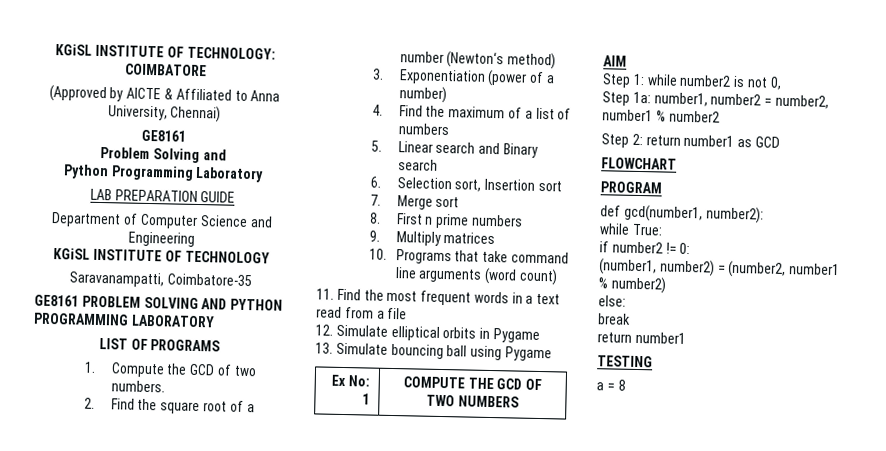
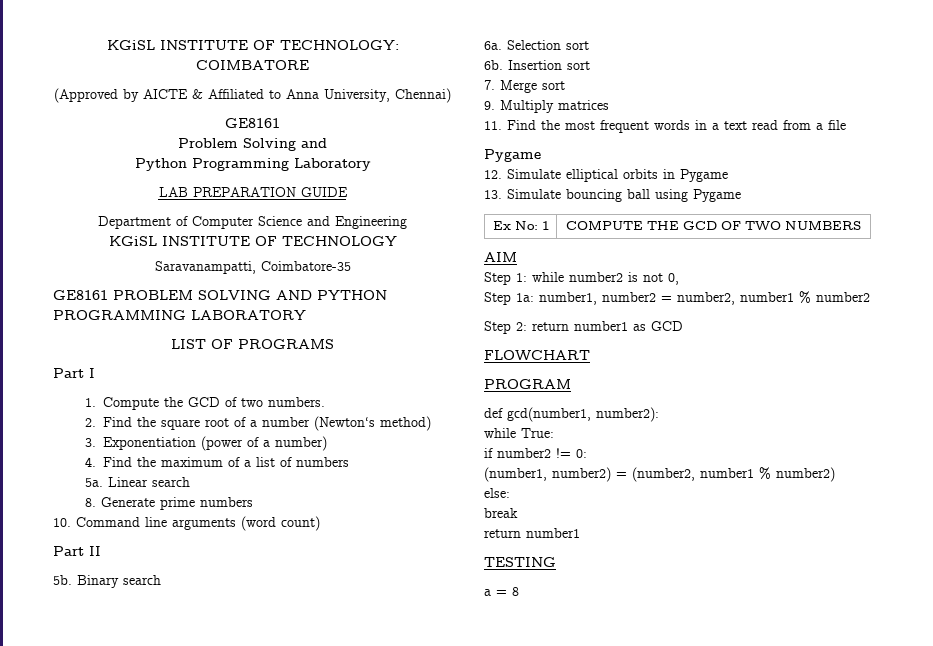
+ Part I
- 5. Linear search and Binary search
- 6. Selection sort, Insertion sort
+ 5a. Linear search
+ 8. Generate prime numbers
+ 10. Command line arguments (word count)
+ Part II
+ 5b. Binary search
+ 6a. Selection sort
+ 6b. Insertion sort
  7. Merge sort
- 8. First n prime numbers
  9. Multiply matrices
- 10. Programs that take command line arguments (word count)
  11. Find the most frequent words in a text read from a file
+ Pygame

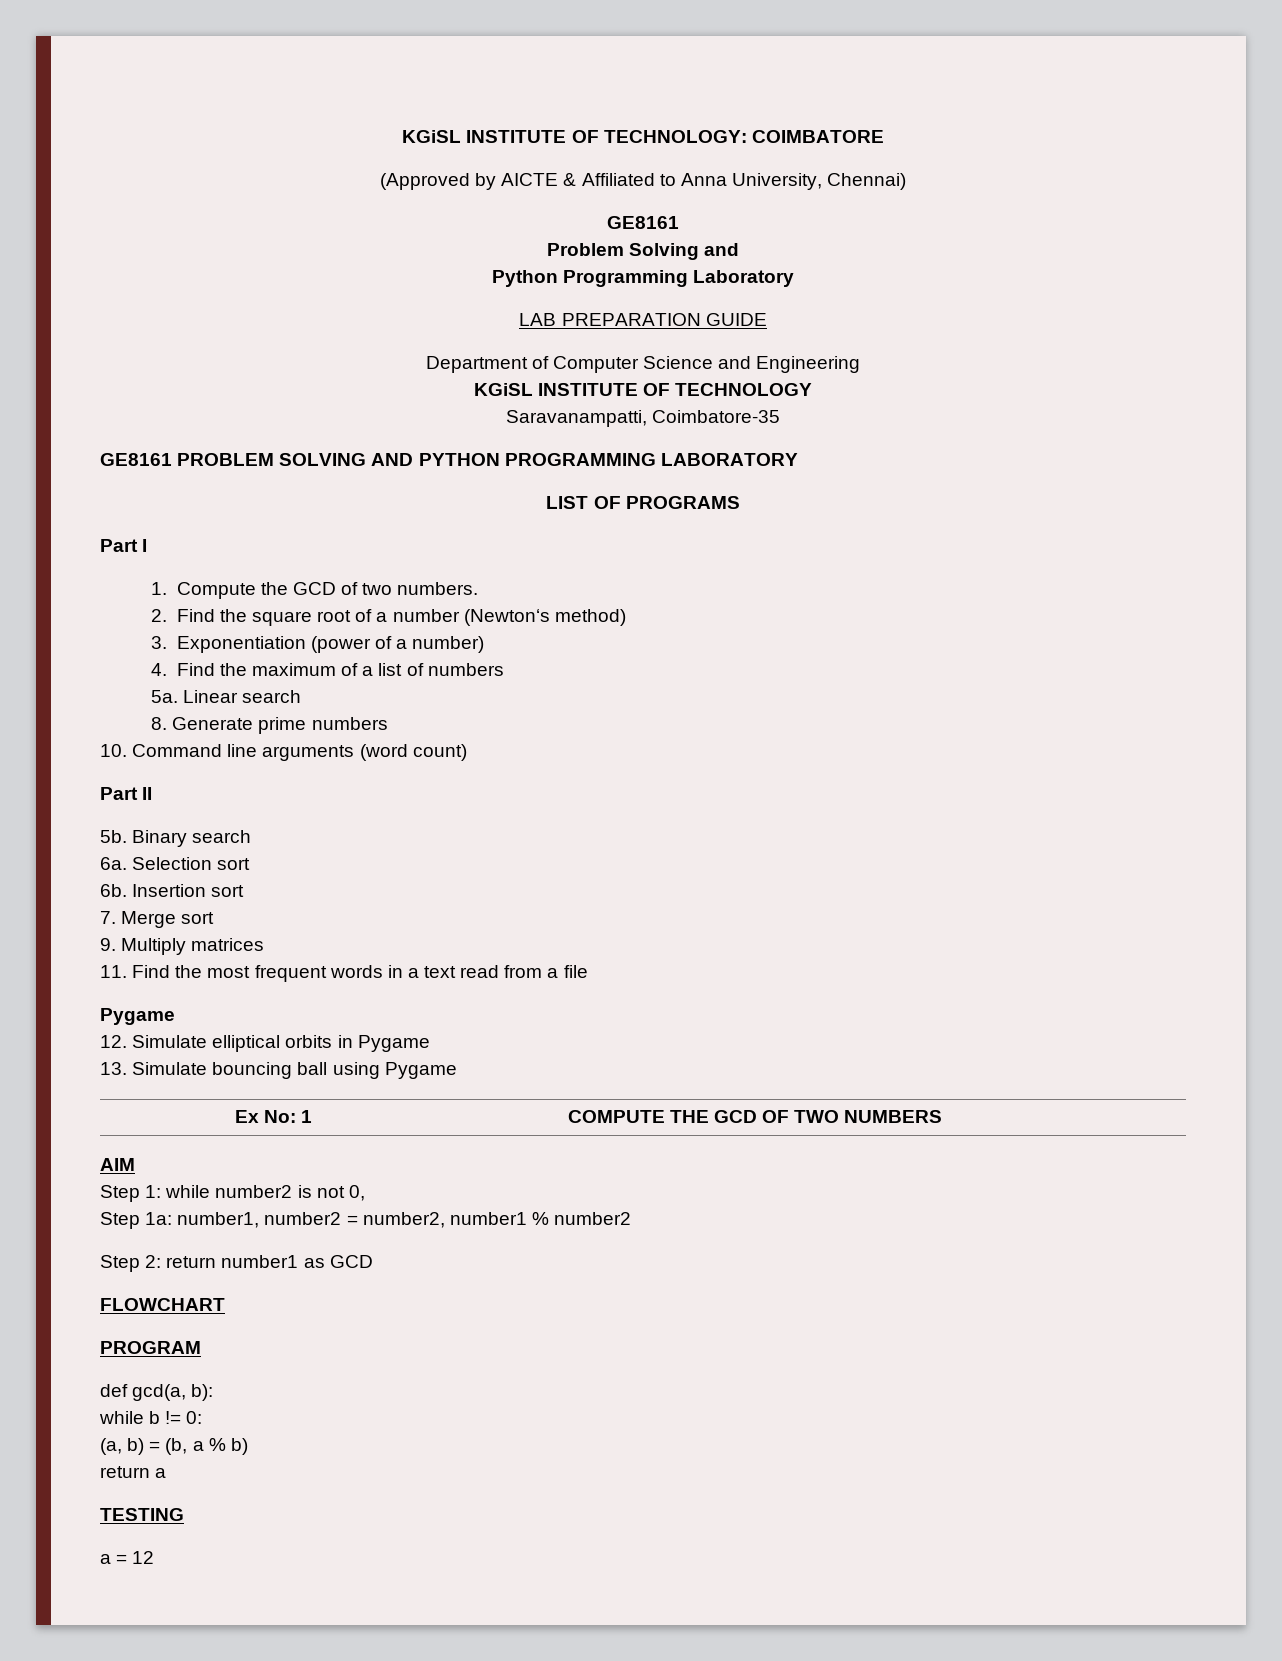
- def gcd(number1, number2):
- while True:
- if number2 != 0:
+ def gcd(a, b):
+ while b != 0:
- (number1, number2) = (number2, number1 % number2)
- else:
- break
- return number1
+ (a, b) = (b, a % b)
+ return a
- a = 8
+ a = 12

